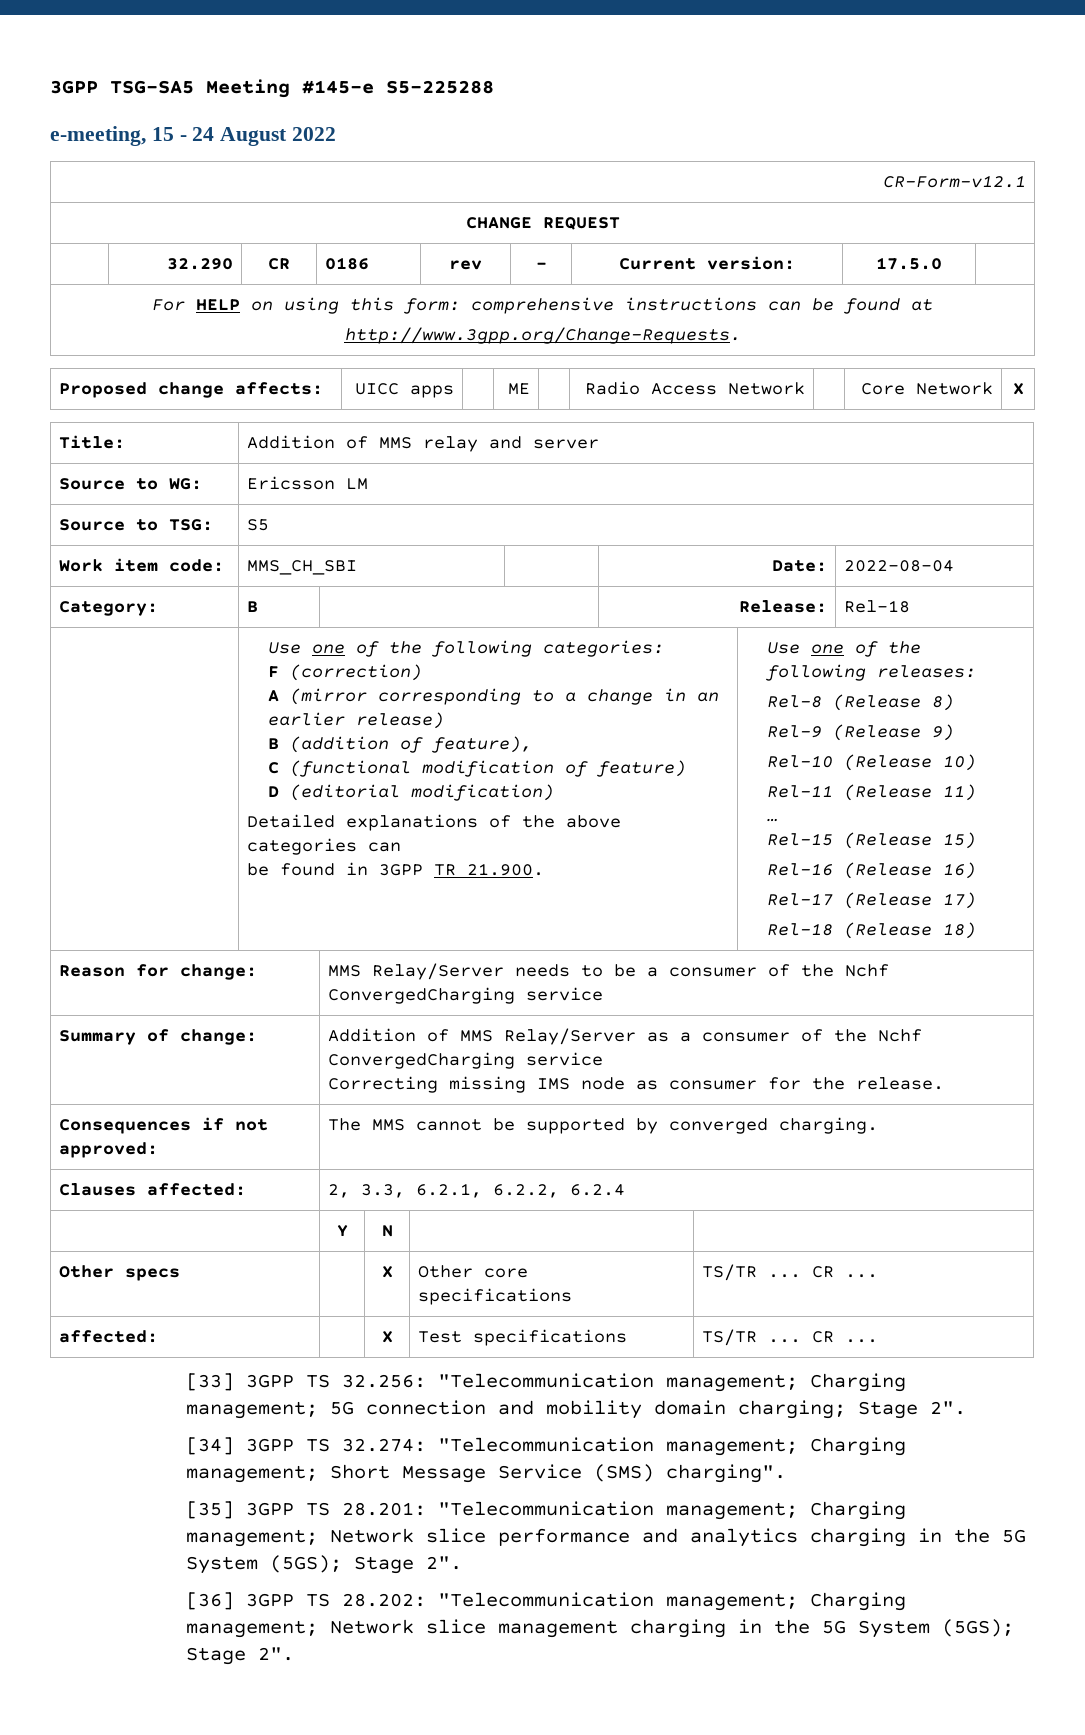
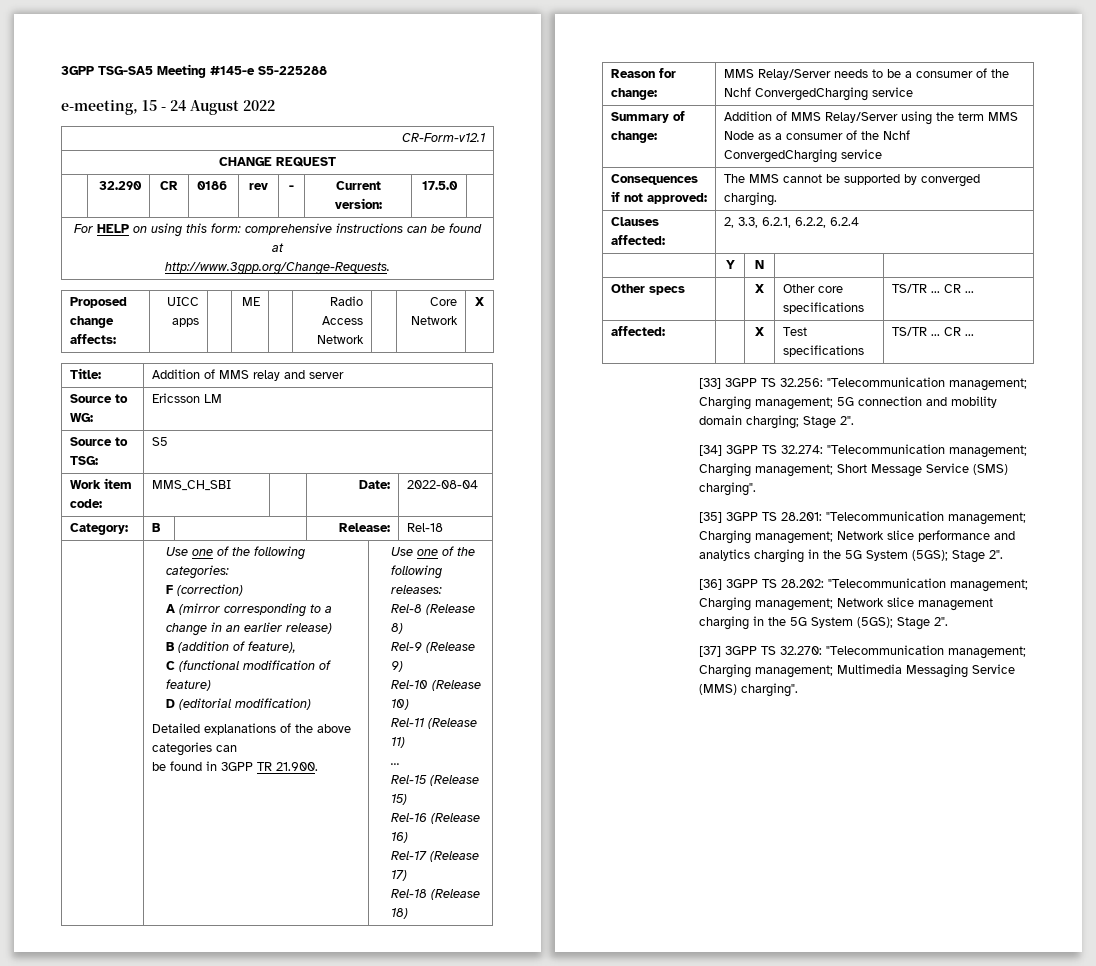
- Summary of change: | Addition of MMS Relay/Server as a consumer of the Nchf ConvergedCharging service
- Correcting missing IMS node as consumer for the release.
+ Summary of change: | Addition of MMS Relay/Server using the term MMS Node as a consumer of the Nchf ConvergedCharging service
+ [37] 3GPP TS 32.270: "Telecommunication management; Charging management; Multimedia Messaging Service (MMS) charging".

